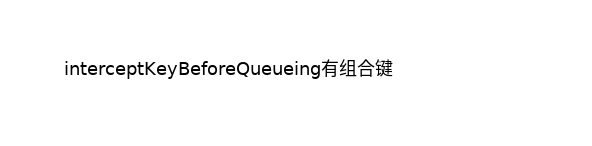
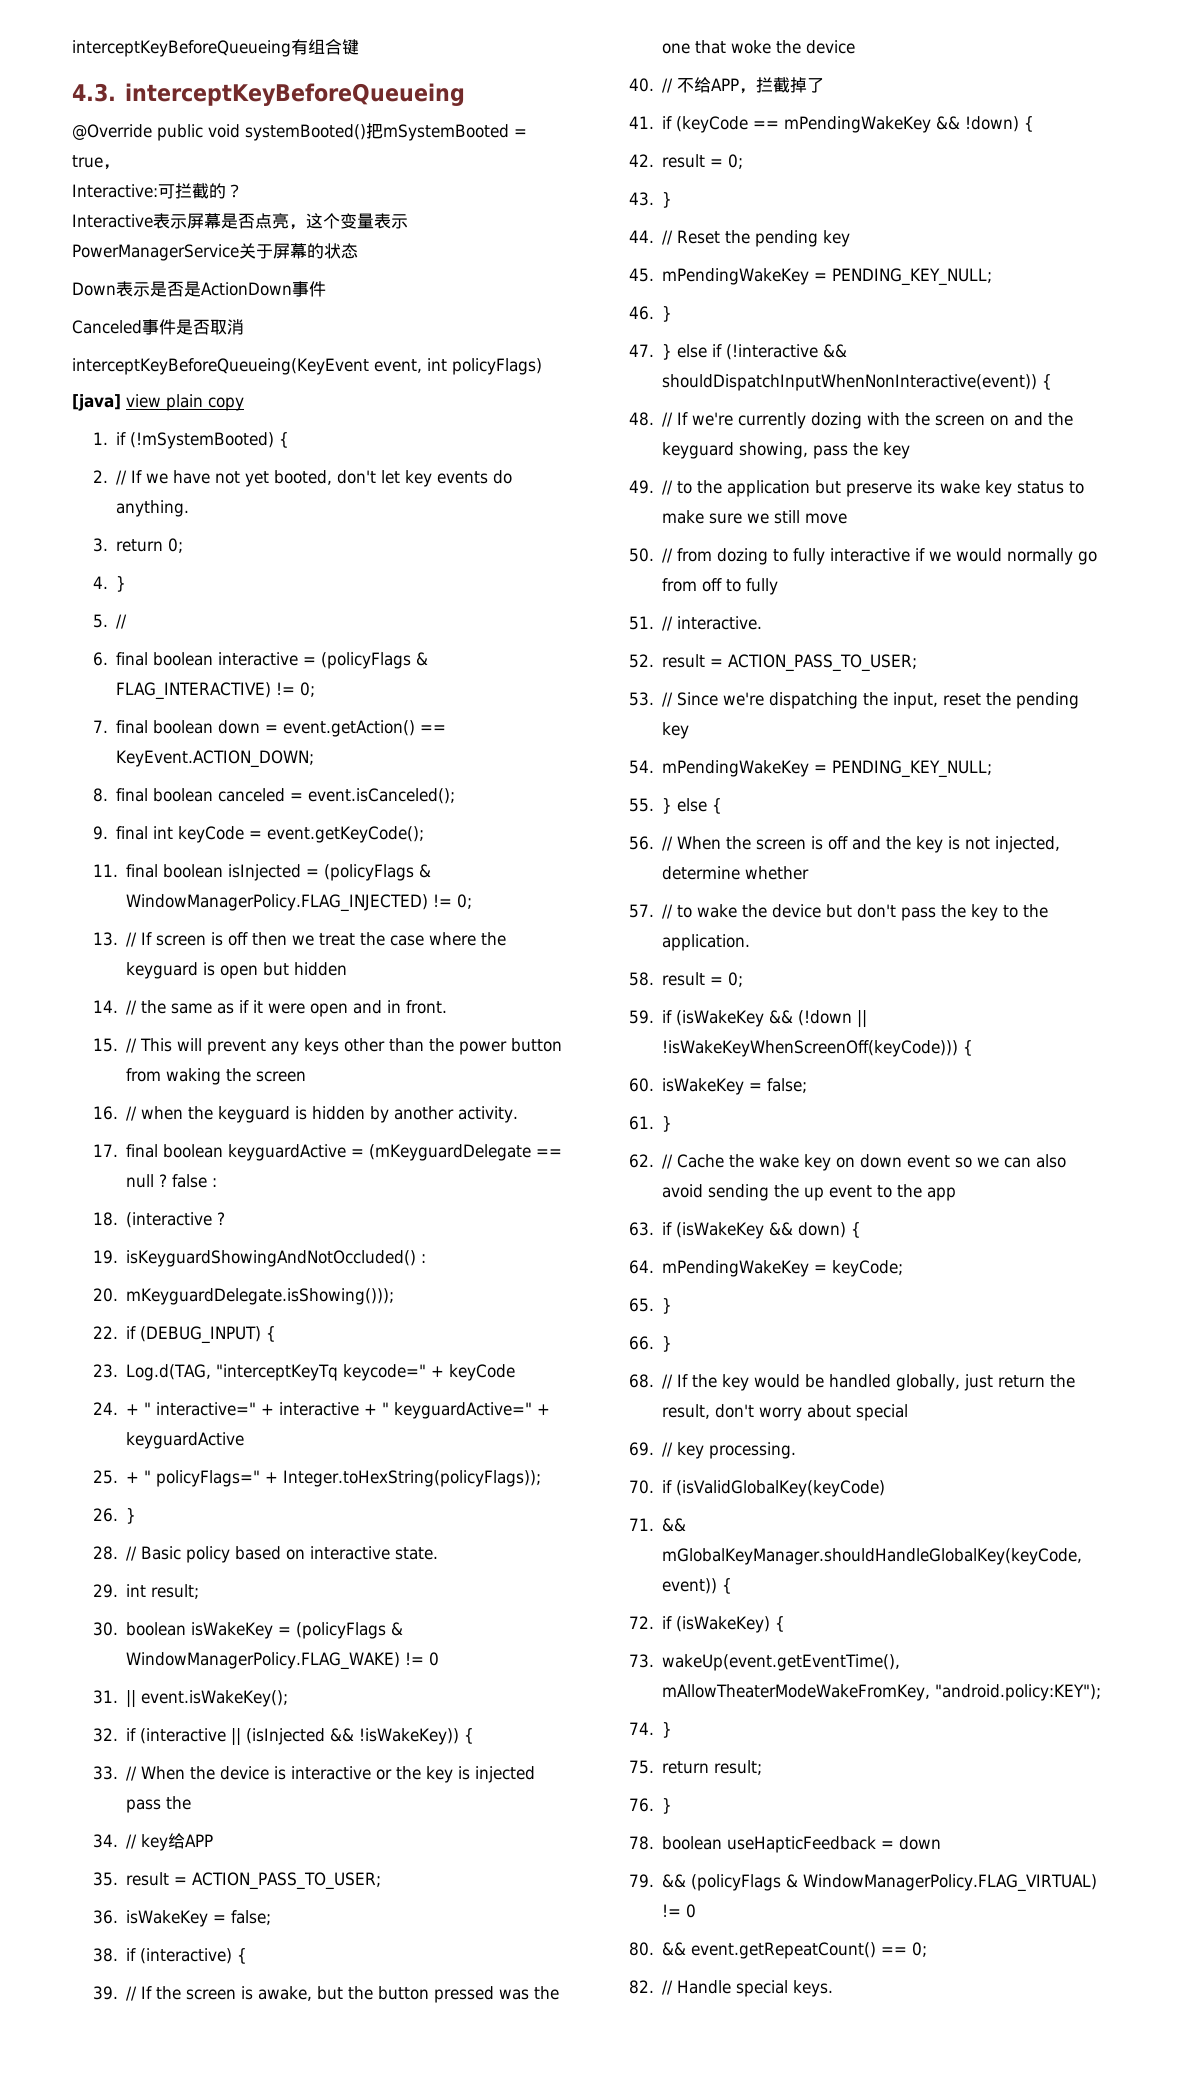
+ 4.3. interceptKeyBeforeQueueing
+ @Override public void systemBooted()把mSystemBooted = true，
+ Interactive:可拦截的？
+ Interactive表示屏幕是否点亮，这个变量表示PowerManagerService关于屏幕的状态
+ Down表示是否是ActionDown事件
+ Canceled事件是否取消
+ interceptKeyBeforeQueueing(KeyEvent event, int policyFlags)
+ [java] view plain copy
+ 1. if (!mSystemBooted) {
+ 2. // If we have not yet booted, don't let key events do anything.
+ 3. return 0;
+ 4. }
+ 5. //
+ 6. final boolean interactive = (policyFlags & FLAG_INTERACTIVE) != 0;
+ 7. final boolean down = event.getAction() == KeyEvent.ACTION_DOWN;
+ 8. final boolean canceled = event.isCanceled();
+ 9. final int keyCode = event.getKeyCode();
+ 11. final boolean isInjected = (policyFlags & WindowManagerPolicy.FLAG_INJECTED) != 0;
+ 13. // If screen is off then we treat the case where the keyguard is open but hidden
+ 14. // the same as if it were open and in front.
+ 15. // This will prevent any keys other than the power button from waking the screen
+ 16. // when the keyguard is hidden by another activity.
+ 17. final boolean keyguardActive = (mKeyguardDelegate == null ? false :
+ 18. (interactive ?
+ 19. isKeyguardShowingAndNotOccluded() :
+ 20. mKeyguardDelegate.isShowing()));
+ 22. if (DEBUG_INPUT) {
+ 23. Log.d(TAG, "interceptKeyTq keycode=" + keyCode
+ 24. + " interactive=" + interactive + " keyguardActive=" + keyguardActive
+ 25. + " policyFlags=" + Integer.toHexString(policyFlags));
+ 26. }
+ 28. // Basic policy based on interactive state.
+ 29. int result;
+ 30. boolean isWakeKey = (policyFlags & WindowManagerPolicy.FLAG_WAKE) != 0
+ 31. || event.isWakeKey();
+ 32. if (interactive || (isInjected && !isWakeKey)) {
+ 33. // When the device is interactive or the key is injected pass the
+ 34. // key给APP
+ 35. result = ACTION_PASS_TO_USER;
+ 36. isWakeKey = false;
+ 38. if (interactive) {
+ 39. // If the screen is awake, but the button pressed was the one that woke the device
+ 40. // 不给APP，拦截掉了
+ 41. if (keyCode == mPendingWakeKey && !down) {
+ 42. result = 0;
+ 43. }
+ 44. // Reset the pending key
+ 45. mPendingWakeKey = PENDING_KEY_NULL;
+ 46. }
+ 47. } else if (!interactive && shouldDispatchInputWhenNonInteractive(event)) {
+ 48. // If we're currently dozing with the screen on and the keyguard showing, pass the key
+ 49. // to the application but preserve its wake key status to make sure we still move
+ 50. // from dozing to fully interactive if we would normally go from off to fully
+ 51. // interactive.
+ 52. result = ACTION_PASS_TO_USER;
+ 53. // Since we're dispatching the input, reset the pending key
+ 54. mPendingWakeKey = PENDING_KEY_NULL;
+ 55. } else {
+ 56. // When the screen is off and the key is not injected, determine whether
+ 57. // to wake the device but don't pass the key to the application.
+ 58. result = 0;
+ 59. if (isWakeKey && (!down || !isWakeKeyWhenScreenOff(keyCode))) {
+ 60. isWakeKey = false;
+ 61. }
+ 62. // Cache the wake key on down event so we can also avoid sending the up event to the app
+ 63. if (isWakeKey && down) {
+ 64. mPendingWakeKey = keyCode;
+ 65. }
+ 66. }
+ 68. // If the key would be handled globally, just return the result, don't worry about special
+ 69. // key processing.
+ 70. if (isValidGlobalKey(keyCode)
+ 71. && mGlobalKeyManager.shouldHandleGlobalKey(keyCode, event)) {
+ 72. if (isWakeKey) {
+ 73. wakeUp(event.getEventTime(), mAllowTheaterModeWakeFromKey, "android.policy:KEY");
+ 74. }
+ 75. return result;
+ 76. }
+ 78. boolean useHapticFeedback = down
+ 79. && (policyFlags & WindowManagerPolicy.FLAG_VIRTUAL) != 0
+ 80. && event.getRepeatCount() == 0;
+ 82. // Handle special keys.

